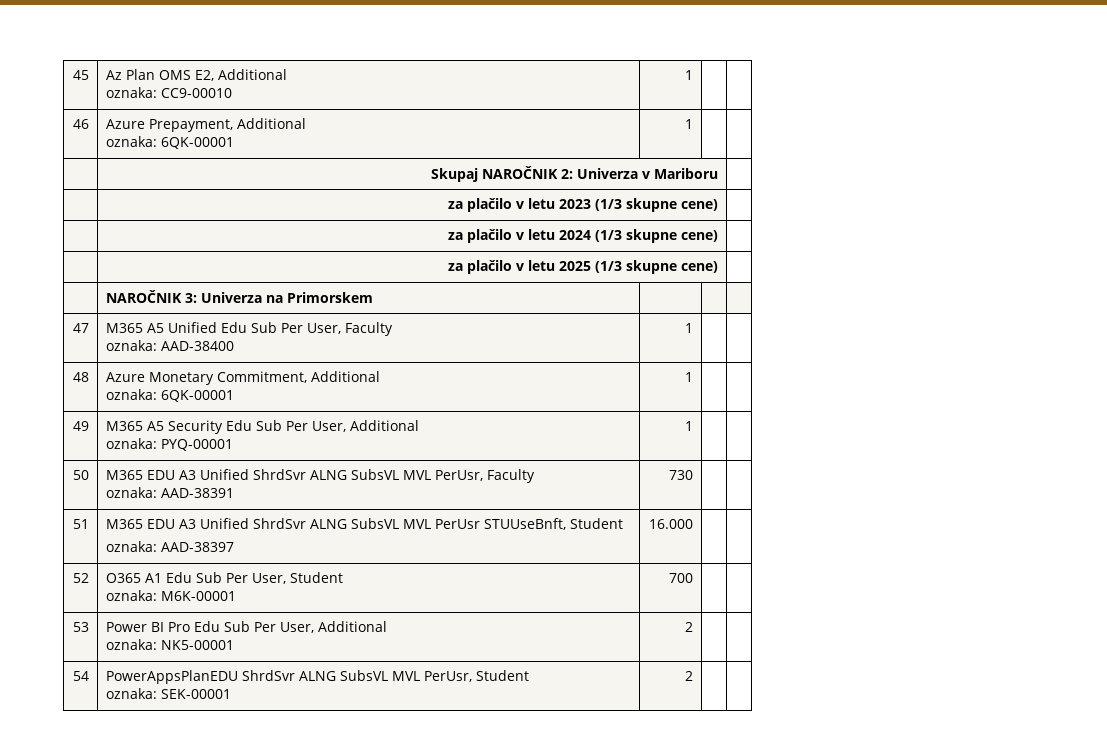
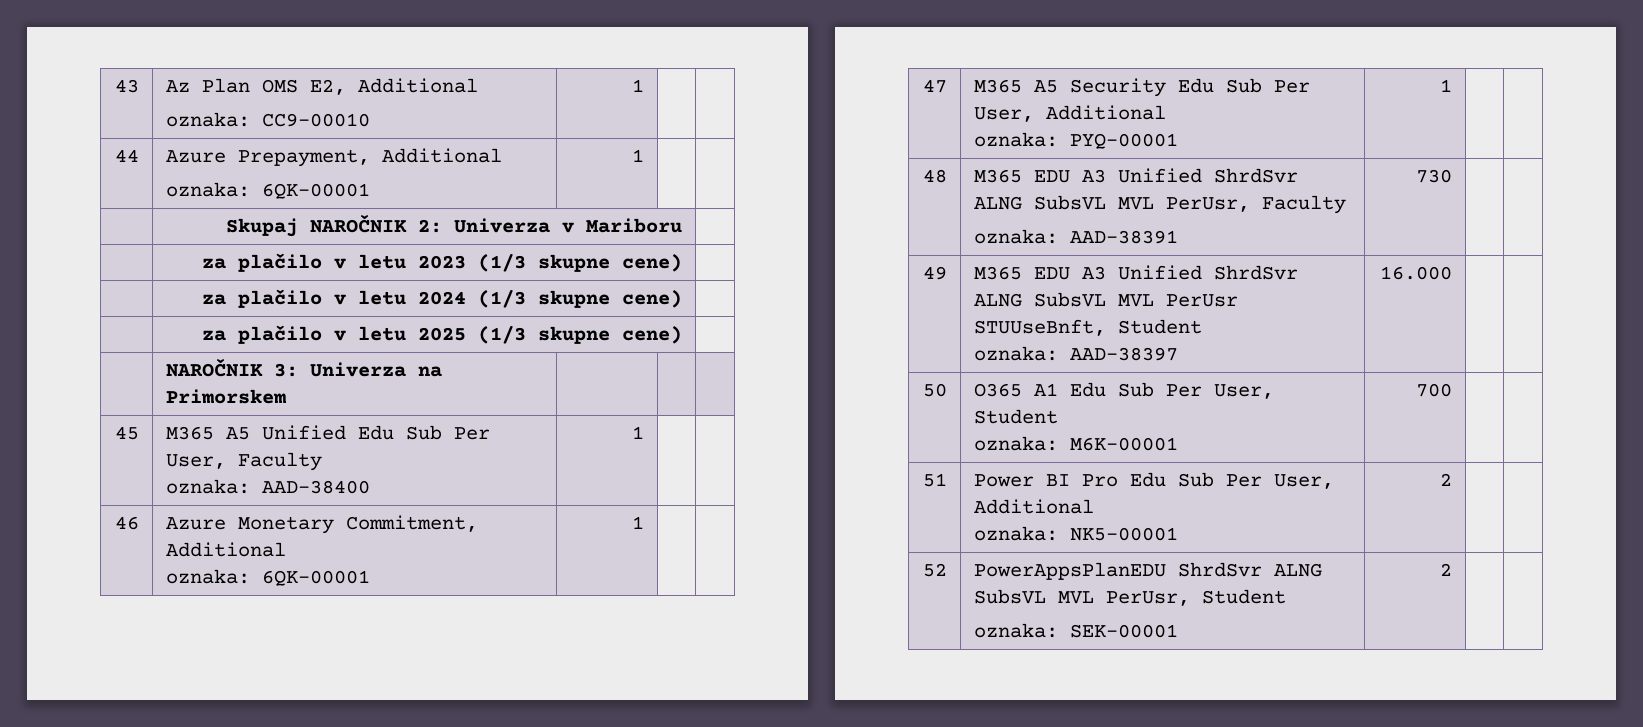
- 45 | Az Plan OMS E2, Additional
+ 43 | Az Plan OMS E2, Additional
- 46 | Azure Prepayment, Additional
+ 44 | Azure Prepayment, Additional
- 47 | M365 A5 Unified Edu Sub Per User, Faculty
+ 45 | M365 A5 Unified Edu Sub Per User, Faculty
- 48 | Azure Monetary Commitment, Additional
+ 46 | Azure Monetary Commitment, Additional
- 49 | M365 A5 Security Edu Sub Per User, Additional
+ 47 | M365 A5 Security Edu Sub Per User, Additional
- 50 | M365 EDU A3 Unified ShrdSvr ALNG SubsVL MVL PerUsr, Faculty
+ 48 | M365 EDU A3 Unified ShrdSvr ALNG SubsVL MVL PerUsr, Faculty
- 51 | M365 EDU A3 Unified ShrdSvr ALNG SubsVL MVL PerUsr STUUseBnft, Student
+ 49 | M365 EDU A3 Unified ShrdSvr ALNG SubsVL MVL PerUsr STUUseBnft, Student
- 52 | O365 A1 Edu Sub Per User, Student
+ 50 | O365 A1 Edu Sub Per User, Student
- 53 | Power BI Pro Edu Sub Per User, Additional
+ 51 | Power BI Pro Edu Sub Per User, Additional
- 54 | PowerAppsPlanEDU ShrdSvr ALNG SubsVL MVL PerUsr, Student
+ 52 | PowerAppsPlanEDU ShrdSvr ALNG SubsVL MVL PerUsr, Student

